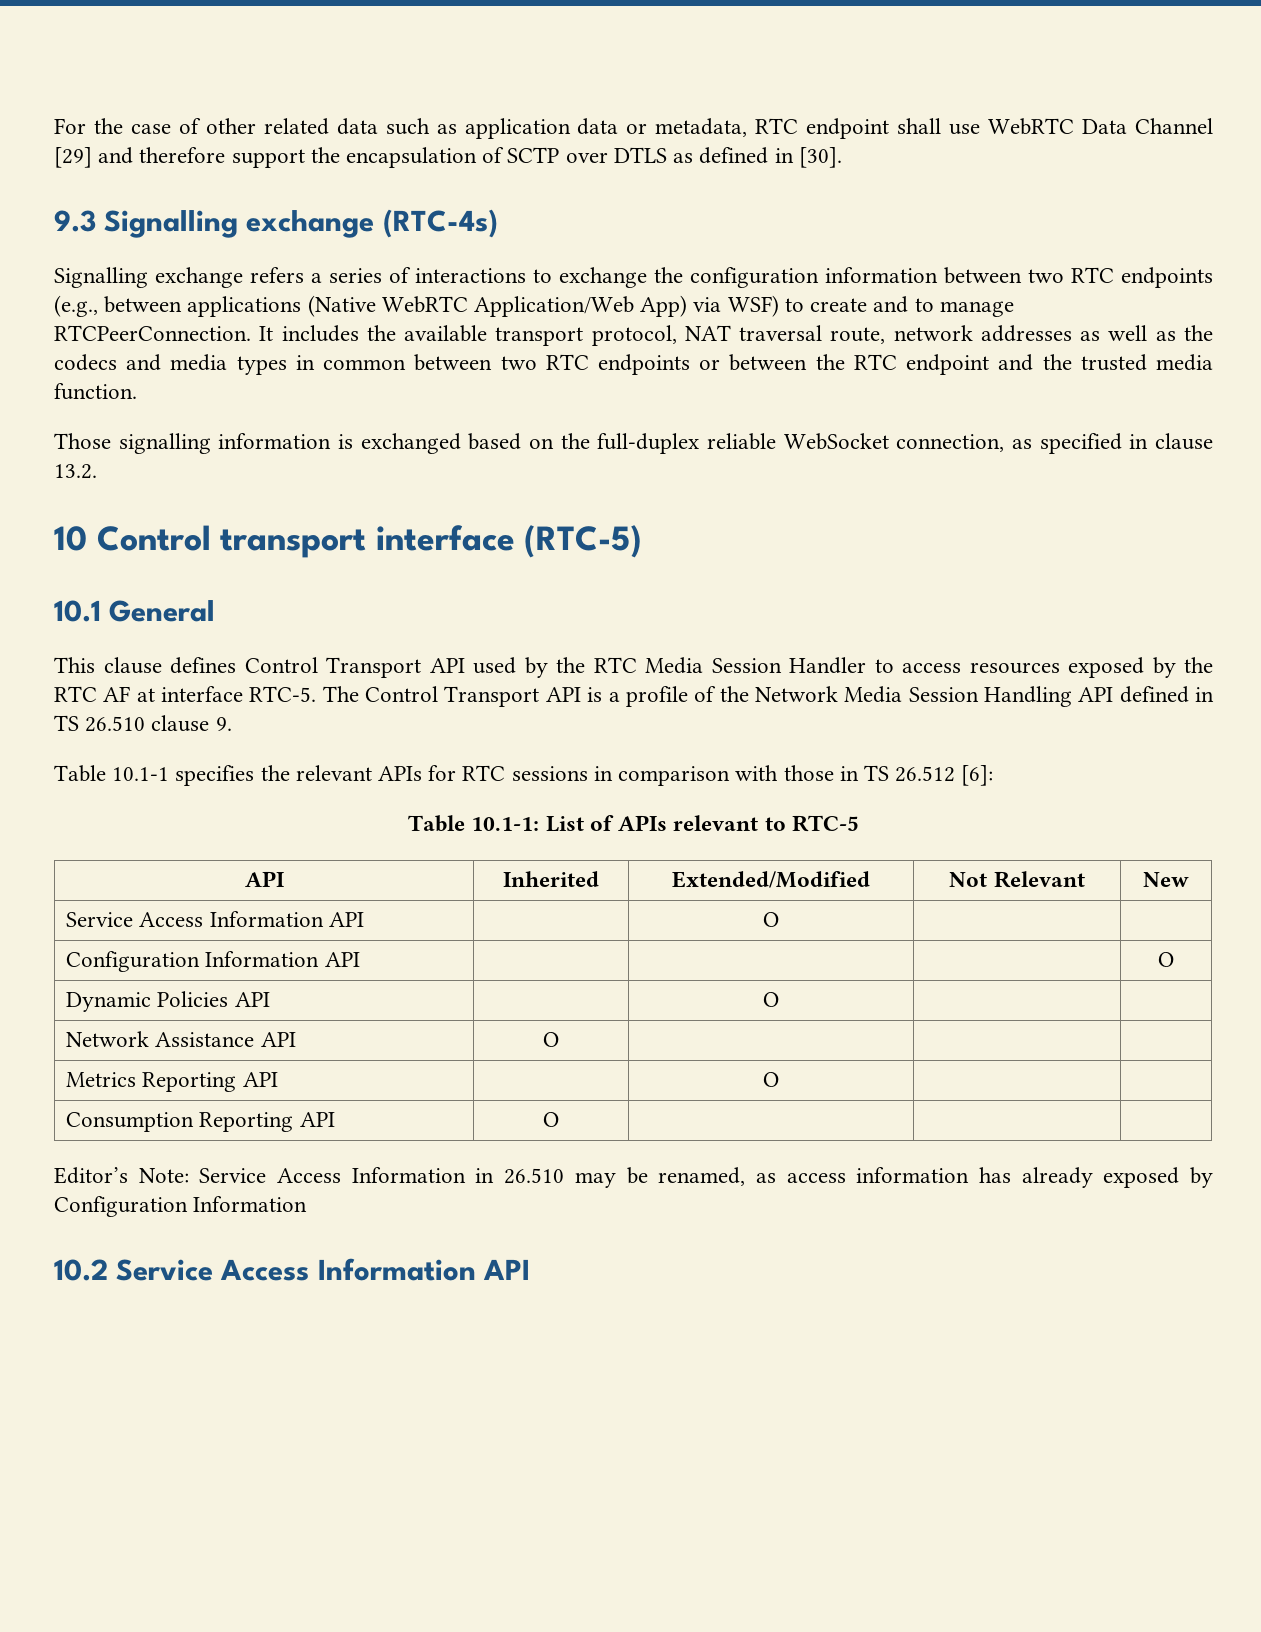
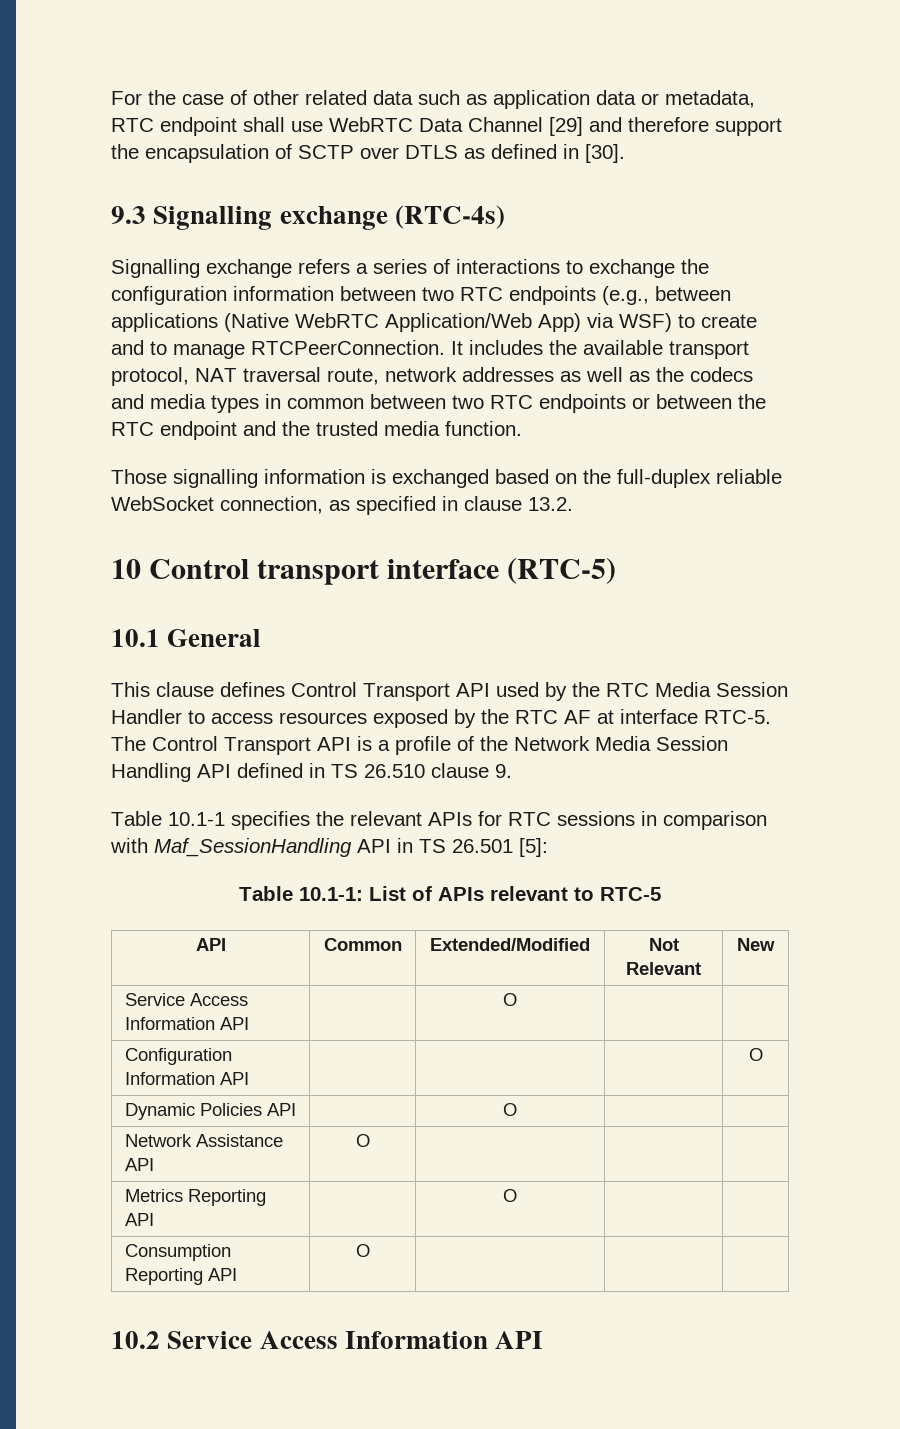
- Table 10.1-1 specifies the relevant APIs for RTC sessions in comparison with those in TS 26.512 [6]:
+ Table 10.1-1 specifies the relevant APIs for RTC sessions in comparison with Maf_SessionHandling API in TS 26.501 [5]:
- API | Inherited | Extended/Modified | Not Relevant | New
+ API | Common | Extended/Modified | Not Relevant | New
- Editor’s Note: Service Access Information in 26.510 may be renamed, as access information has already exposed by Configuration Information

